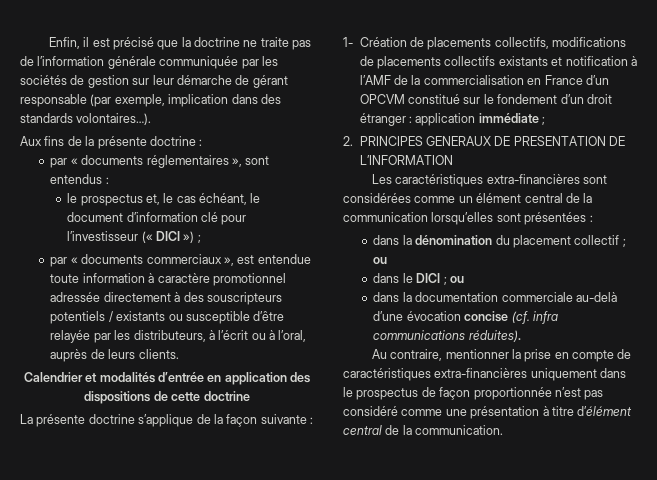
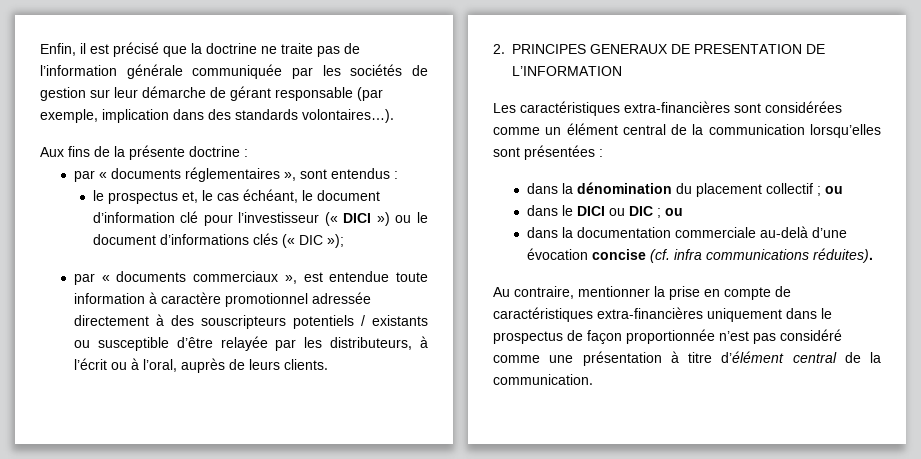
- le prospectus et, le cas échéant, le document d’information clé pour l’investisseur (« DICI ») ;
+ le prospectus et, le cas échéant, le document d’information clé pour l’investisseur (« DICI ») ou le document d’informations clés (« DIC »);
- Calendrier et modalités d’entrée en application des dispositions de cette doctrine
- La présente doctrine s’applique de la façon suivante :
- 1- Création de placements collectifs, modifications de placements collectifs existants et notification à l’AMF de la commercialisation en France d’un OPCVM constitué sur le fondement d’un droit étranger : application immédiate ;
- dans le DICI ; ou
+ dans le DICI ou DIC ; ou

